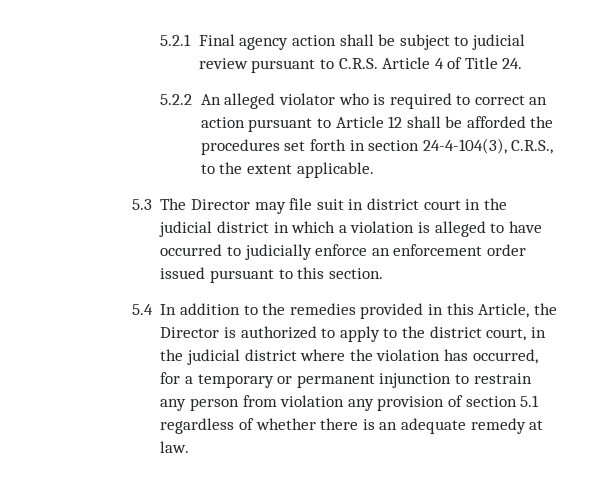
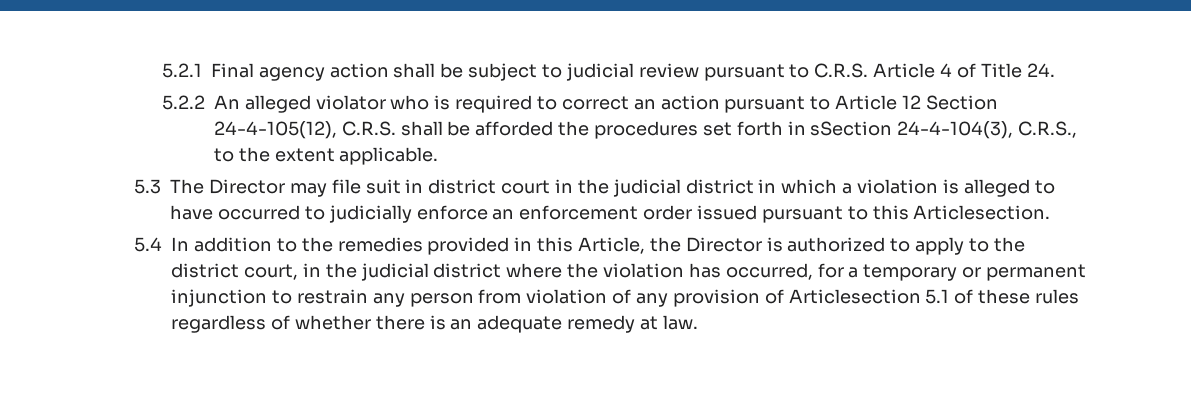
- 5.2.2 An alleged violator who is required to correct an action pursuant to Article 12 shall be afforded the procedures set forth in section 24-4-104(3), C.R.S., to the extent applicable.
+ 5.2.2 An alleged violator who is required to correct an action pursuant to Article 12 Section 24-4-105(12), C.R.S. shall be afforded the procedures set forth in sSection 24-4-104(3), C.R.S., to the extent applicable.
- 5.3 The Director may file suit in district court in the judicial district in which a violation is alleged to have occurred to judicially enforce an enforcement order issued pursuant to this section.
+ 5.3 The Director may file suit in district court in the judicial district in which a violation is alleged to have occurred to judicially enforce an enforcement order issued pursuant to this Articlesection.
- 5.4 In addition to the remedies provided in this Article, the Director is authorized to apply to the district court, in the judicial district where the violation has occurred, for a temporary or permanent injunction to restrain any person from violation any provision of section 5.1 regardless of whether there is an adequate remedy at law.
+ 5.4 In addition to the remedies provided in this Article, the Director is authorized to apply to the district court, in the judicial district where the violation has occurred, for a temporary or permanent injunction to restrain any person from violation of any provision of Articlesection 5.1 of these rules regardless of whether there is an adequate remedy at law.

